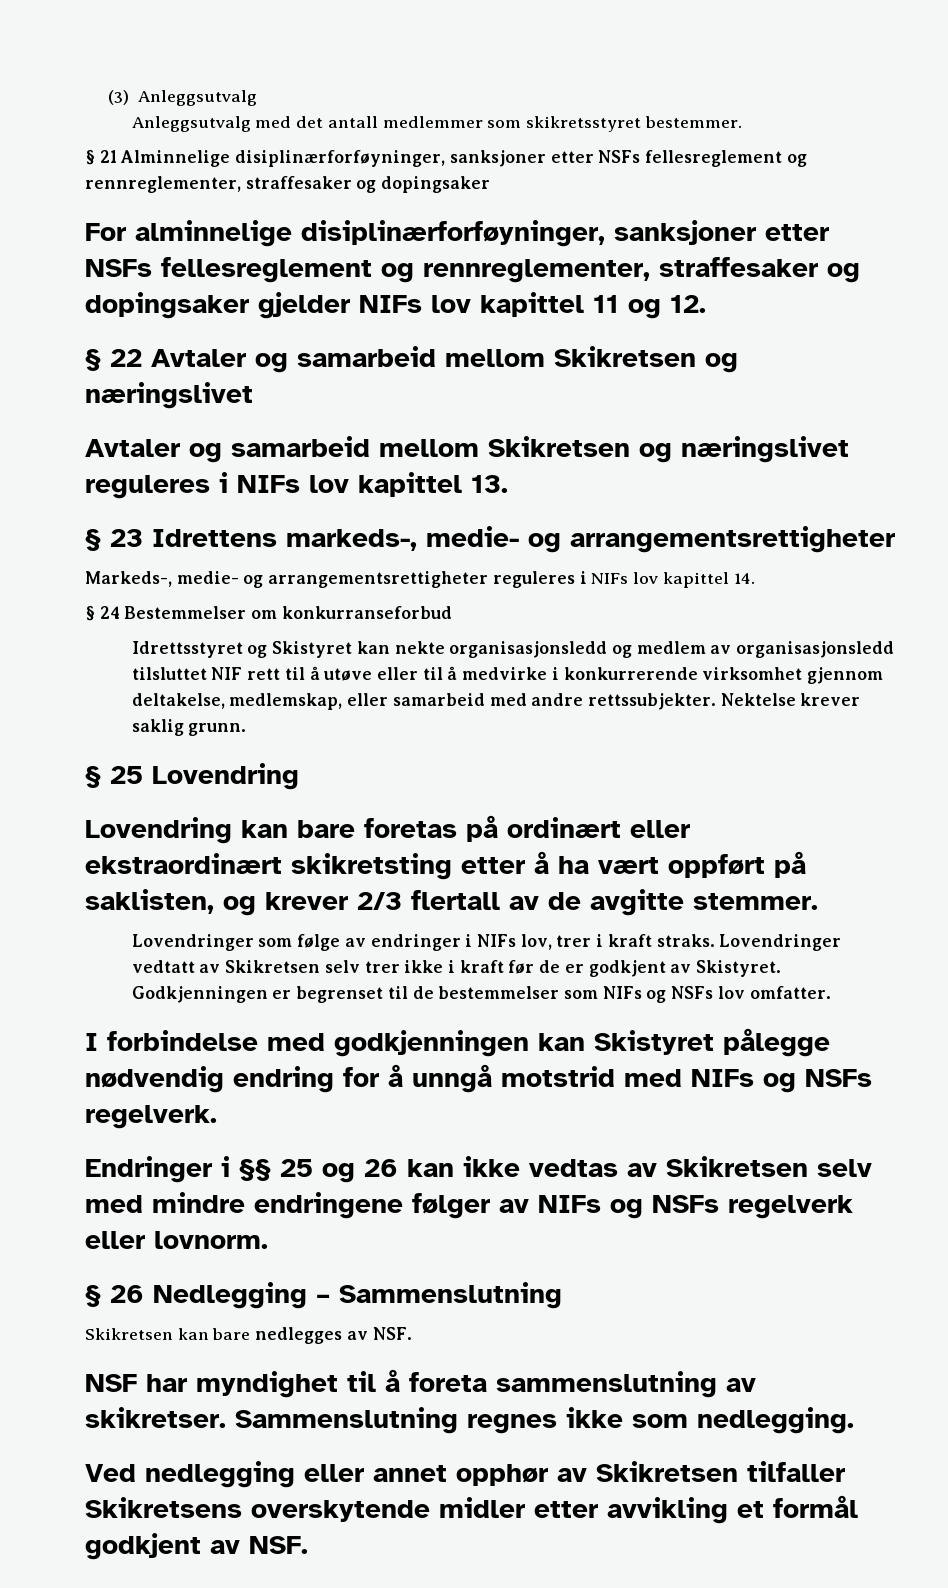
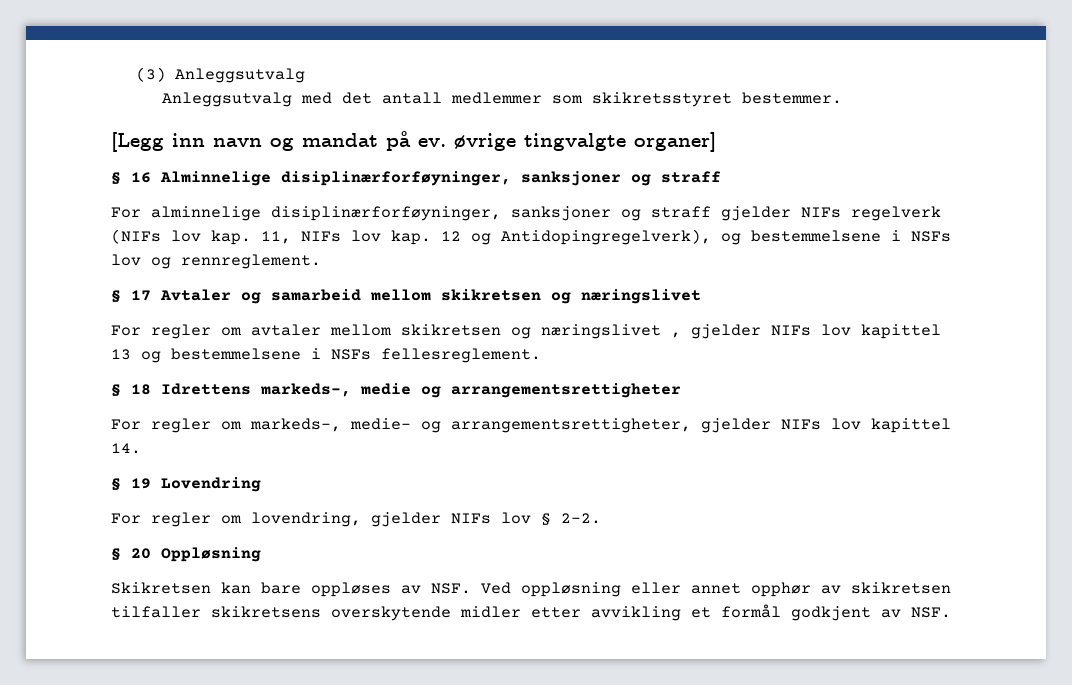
- § 21 Alminnelige disiplinærforføyninger, sanksjoner etter NSFs fellesreglement og rennreglementer, straffesaker og dopingsaker
- For alminnelige disiplinærforføyninger, sanksjoner etter NSFs fellesreglement og rennreglementer, straffesaker og dopingsaker gjelder NIFs lov kapittel 11 og 12.
- § 22 Avtaler og samarbeid mellom Skikretsen og næringslivet
- Avtaler og samarbeid mellom Skikretsen og næringslivet reguleres i NIFs lov kapittel 13.
- § 23 Idrettens markeds-, medie- og arrangementsrettigheter
- Markeds-, medie- og arrangementsrettigheter reguleres i NIFs lov kapittel 14.
+ [Legg inn navn og mandat på ev. øvrige tingvalgte organer]
+ § 16 Alminnelige disiplinærforføyninger, sanksjoner og straff
+ For alminnelige disiplinærforføyninger, sanksjoner og straff gjelder NIFs regelverk (NIFs lov kap. 11, NIFs lov kap. 12 og Antidopingregelverk), og bestemmelsene i NSFs lov og rennreglement.
+ § 17 Avtaler og samarbeid mellom skikretsen og næringslivet
+ For regler om avtaler mellom skikretsen og næringslivet , gjelder NIFs lov kapittel 13 og bestemmelsene i NSFs fellesreglement.
+ § 18 Idrettens markeds-, medie og arrangementsrettigheter
+ For regler om markeds-, medie- og arrangementsrettigheter, gjelder NIFs lov kapittel 14.
- § 24 Bestemmelser om konkurranseforbud
- Idrettsstyret og Skistyret kan nekte organisasjonsledd og medlem av organisasjonsledd tilsluttet NIF rett til å utøve eller til å medvirke i konkurrerende virksomhet gjennom deltakelse, medlemskap, eller samarbeid med andre rettssubjekter. Nektelse krever saklig grunn.
- § 25 Lovendring
- Lovendring kan bare foretas på ordinært eller ekstraordinært skikretsting etter å ha vært oppført på saklisten, og krever 2/3 flertall av de avgitte stemmer.
- Lovendringer som følge av endringer i NIFs lov, trer i kraft straks. Lovendringer vedtatt av Skikretsen selv trer ikke i kraft før de er godkjent av Skistyret. Godkjenningen er begrenset til de bestemmelser som NIFs og NSFs lov omfatter.
- I forbindelse med godkjenningen kan Skistyret pålegge nødvendig endring for å unngå motstrid med NIFs og NSFs regelverk.
- Endringer i §§ 25 og 26 kan ikke vedtas av Skikretsen selv med mindre endringene følger av NIFs og NSFs regelverk eller lovnorm.
- § 26 Nedlegging – Sammenslutning
+ § 19 Lovendring
+ For regler om lovendring, gjelder NIFs lov § 2-2.
+ § 20 Oppløsning
- Skikretsen kan bare nedlegges av NSF.
- NSF har myndighet til å foreta sammenslutning av skikretser. Sammenslutning regnes ikke som nedlegging.
- Ved nedlegging eller annet opphør av Skikretsen tilfaller Skikretsens overskytende midler etter avvikling et formål godkjent av NSF.
+ Skikretsen kan bare oppløses av NSF. Ved oppløsning eller annet opphør av skikretsen tilfaller skikretsens overskytende midler etter avvikling et formål godkjent av NSF.

